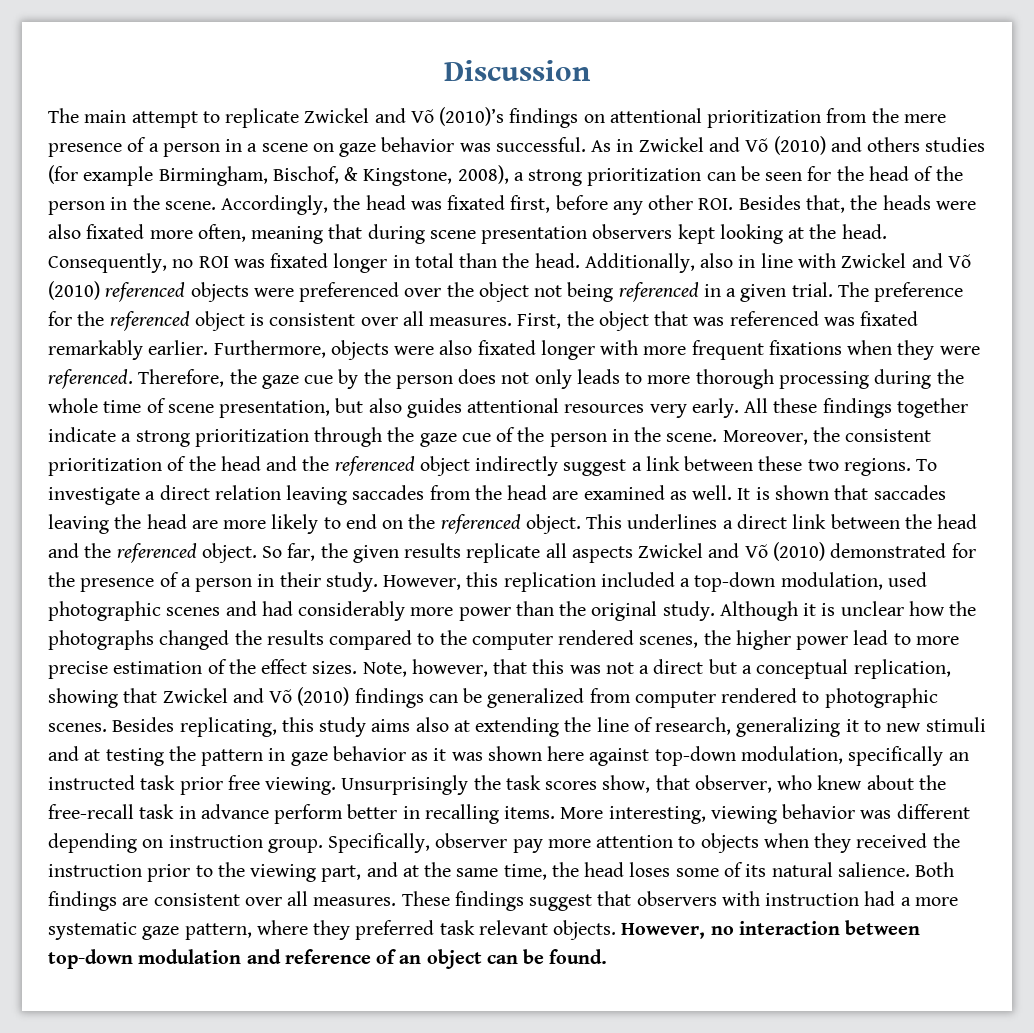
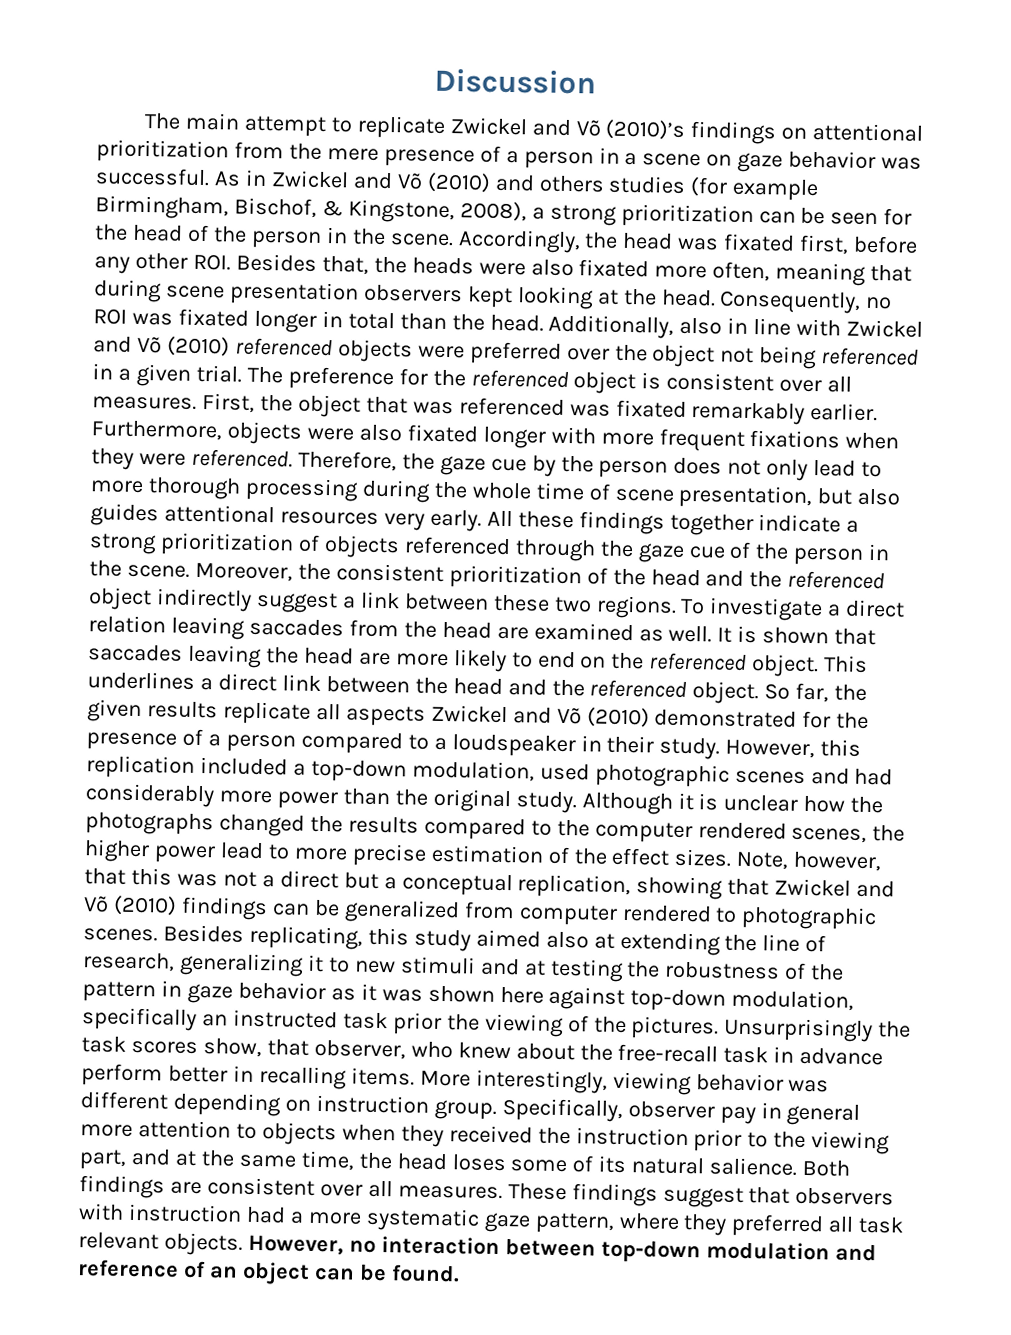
- Additionally, also in line with Zwickel and Võ (2010) referenced objects were preferenced over the object not being referenced in a given trial.
+ Additionally, also in line with Zwickel and Võ (2010) referenced objects were preferred over the object not being referenced in a given trial.
- Therefore, the gaze cue by the person does not only leads to more thorough processing during the whole time of scene presentation, but also guides attentional resources very early.
+ Therefore, the gaze cue by the person does not only lead to more thorough processing during the whole time of scene presentation, but also guides attentional resources very early.
- All these findings together indicate a strong prioritization through the gaze cue of the person in the scene.
+ All these findings together indicate a strong prioritization of objects referenced through the gaze cue of the person in the scene.
- So far, the given results replicate all aspects Zwickel and Võ (2010) demonstrated for the presence of a person in their study.
+ So far, the given results replicate all aspects Zwickel and Võ (2010) demonstrated for the presence of a person compared to a loudspeaker in their study.
- Besides replicating, this study aims also at extending the line of research, generalizing it to new stimuli and at testing the pattern in gaze behavior as it was shown here against top-down modulation, specifically an instructed task prior free viewing.
+ Besides replicating, this study aimed also at extending the line of research, generalizing it to new stimuli and at testing the robustness of the pattern in gaze behavior as it was shown here against top-down modulation, specifically an instructed task prior the viewing of the pictures.
- More interesting, viewing behavior was different depending on instruction group.
+ More interestingly, viewing behavior was different depending on instruction group.
- Specifically, observer pay more attention to objects when they received the instruction prior to the viewing part, and at the same time, the head loses some of its natural salience.
+ Specifically, observer pay in general more attention to objects when they received the instruction prior to the viewing part, and at the same time, the head loses some of its natural salience.
- These findings suggest that observers with instruction had a more systematic gaze pattern, where they preferred task relevant objects.
+ These findings suggest that observers with instruction had a more systematic gaze pattern, where they preferred all task relevant objects.

